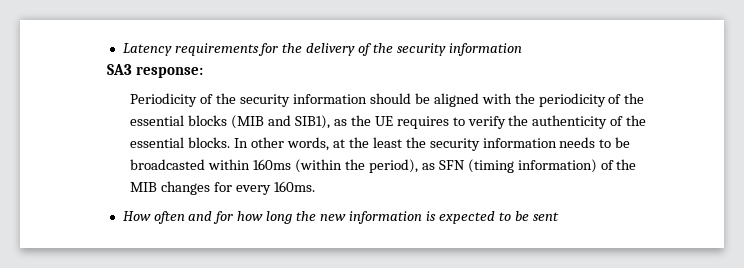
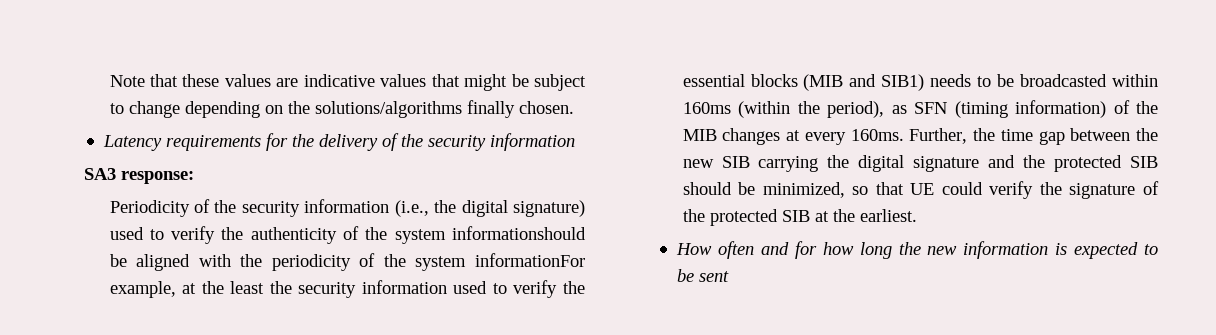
+ Note that these values are indicative values that might be subject to change depending on the solutions/algorithms finally chosen.
- Periodicity of the security information should be aligned with the periodicity of the essential blocks (MIB and SIB1), as the UE requires to verify the authenticity of the essential blocks. In other words, at the least the security information needs to be broadcasted within 160ms (within the period), as SFN (timing information) of the MIB changes for every 160ms.
+ Periodicity of the security information (i.e., the digital signature) used to verify the authenticity of the system informationshould be aligned with the periodicity of the system informationFor example, at the least the security information used to verify the essential blocks (MIB and SIB1) needs to be broadcasted within 160ms (within the period), as SFN (timing information) of the MIB changes at every 160ms. Further, the time gap between the new SIB carrying the digital signature and the protected SIB should be minimized, so that UE could verify the signature of the protected SIB at the earliest.

